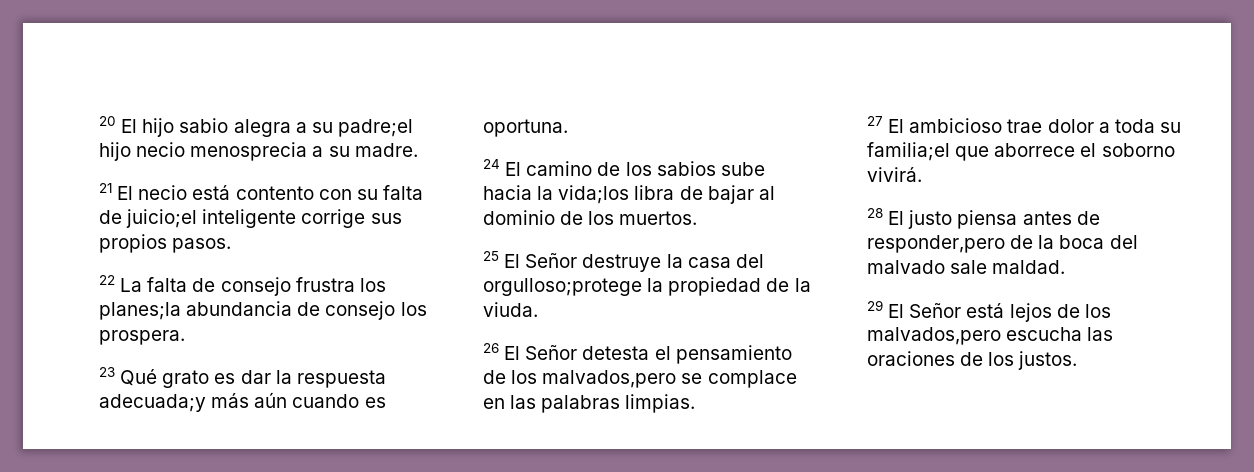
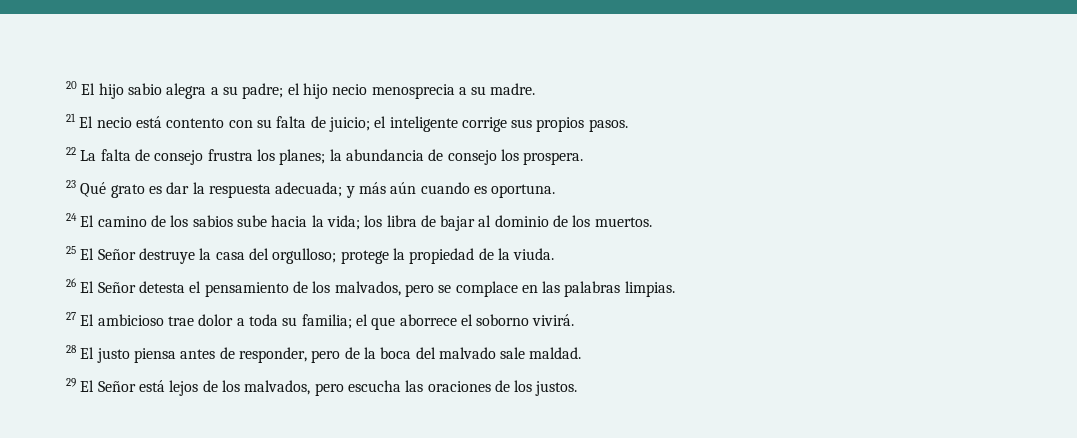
- 20 El hijo sabio alegra a su padre;el hijo necio menosprecia a su madre.
+ 20 El hijo sabio alegra a su padre; el hijo necio menosprecia a su madre.
- 21 El necio está contento con su falta de juicio;el inteligente corrige sus propios pasos.
+ 21 El necio está contento con su falta de juicio; el inteligente corrige sus propios pasos.
- 22 La falta de consejo frustra los planes;la abundancia de consejo los prospera.
+ 22 La falta de consejo frustra los planes; la abundancia de consejo los prospera.
- 23 Qué grato es dar la respuesta adecuada;y más aún cuando es oportuna.
+ 23 Qué grato es dar la respuesta adecuada; y más aún cuando es oportuna.
- 24 El camino de los sabios sube hacia la vida;los libra de bajar al dominio de los muertos.
+ 24 El camino de los sabios sube hacia la vida; los libra de bajar al dominio de los muertos.
- 25 El Señor destruye la casa del orgulloso;protege la propiedad de la viuda.
+ 25 El Señor destruye la casa del orgulloso; protege la propiedad de la viuda.
- 26 El Señor detesta el pensamiento de los malvados,pero se complace en las palabras limpias.
+ 26 El Señor detesta el pensamiento de los malvados, pero se complace en las palabras limpias.
- 27 El ambicioso trae dolor a toda su familia;el que aborrece el soborno vivirá.
+ 27 El ambicioso trae dolor a toda su familia; el que aborrece el soborno vivirá.
- 28 El justo piensa antes de responder,pero de la boca del malvado sale maldad.
+ 28 El justo piensa antes de responder, pero de la boca del malvado sale maldad.
- 29 El Señor está lejos de los malvados,pero escucha las oraciones de los justos.
+ 29 El Señor está lejos de los malvados, pero escucha las oraciones de los justos.

